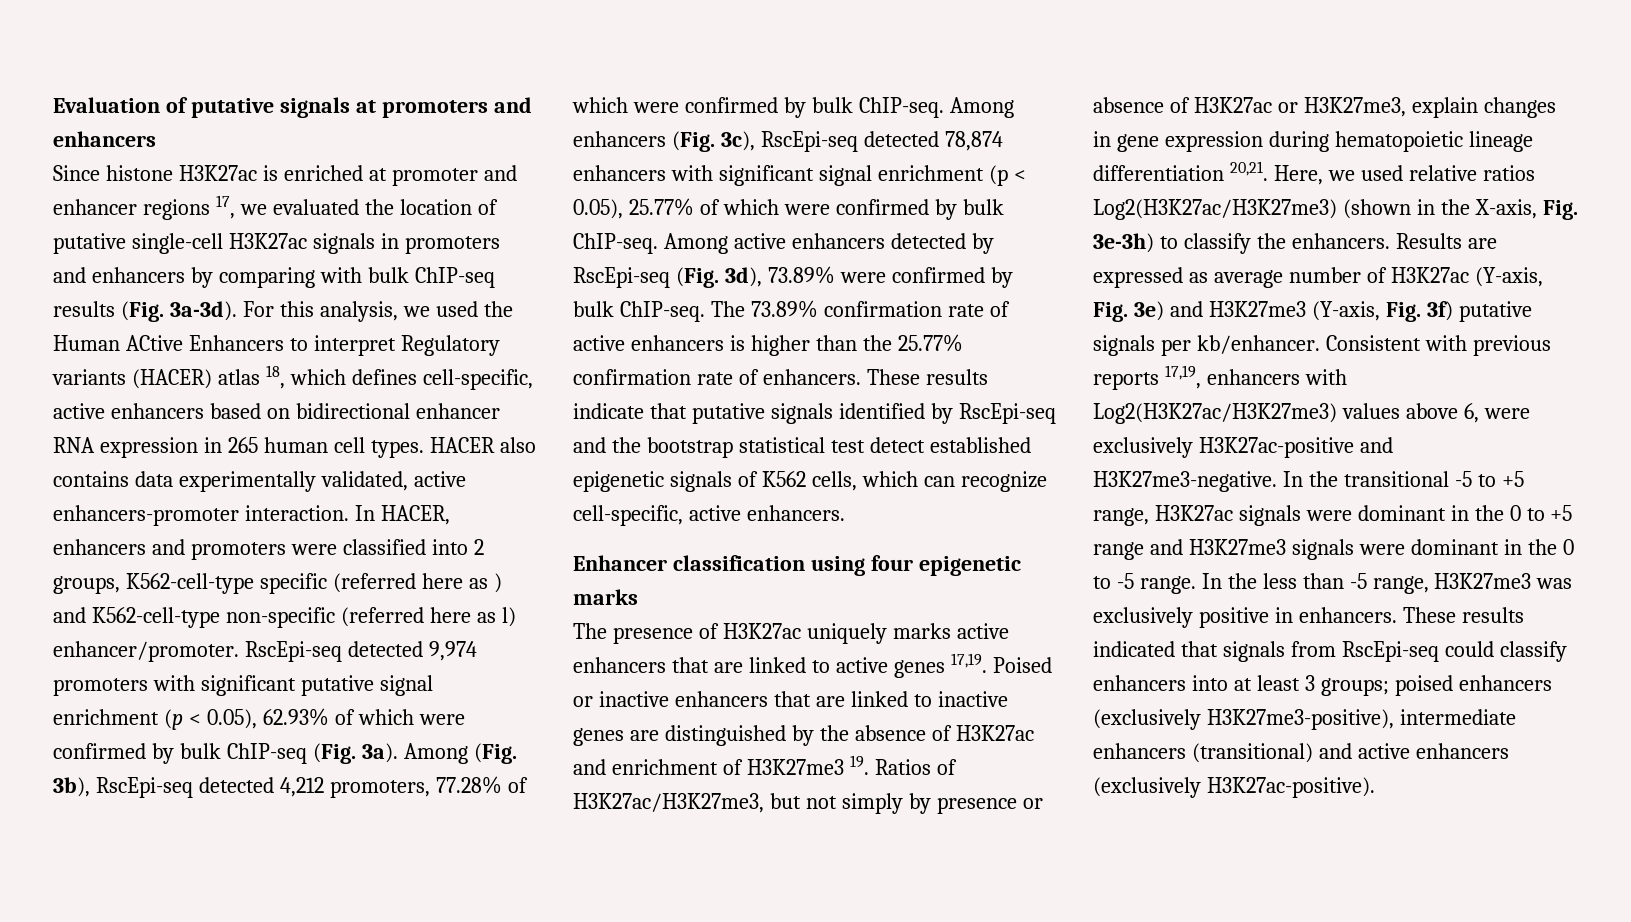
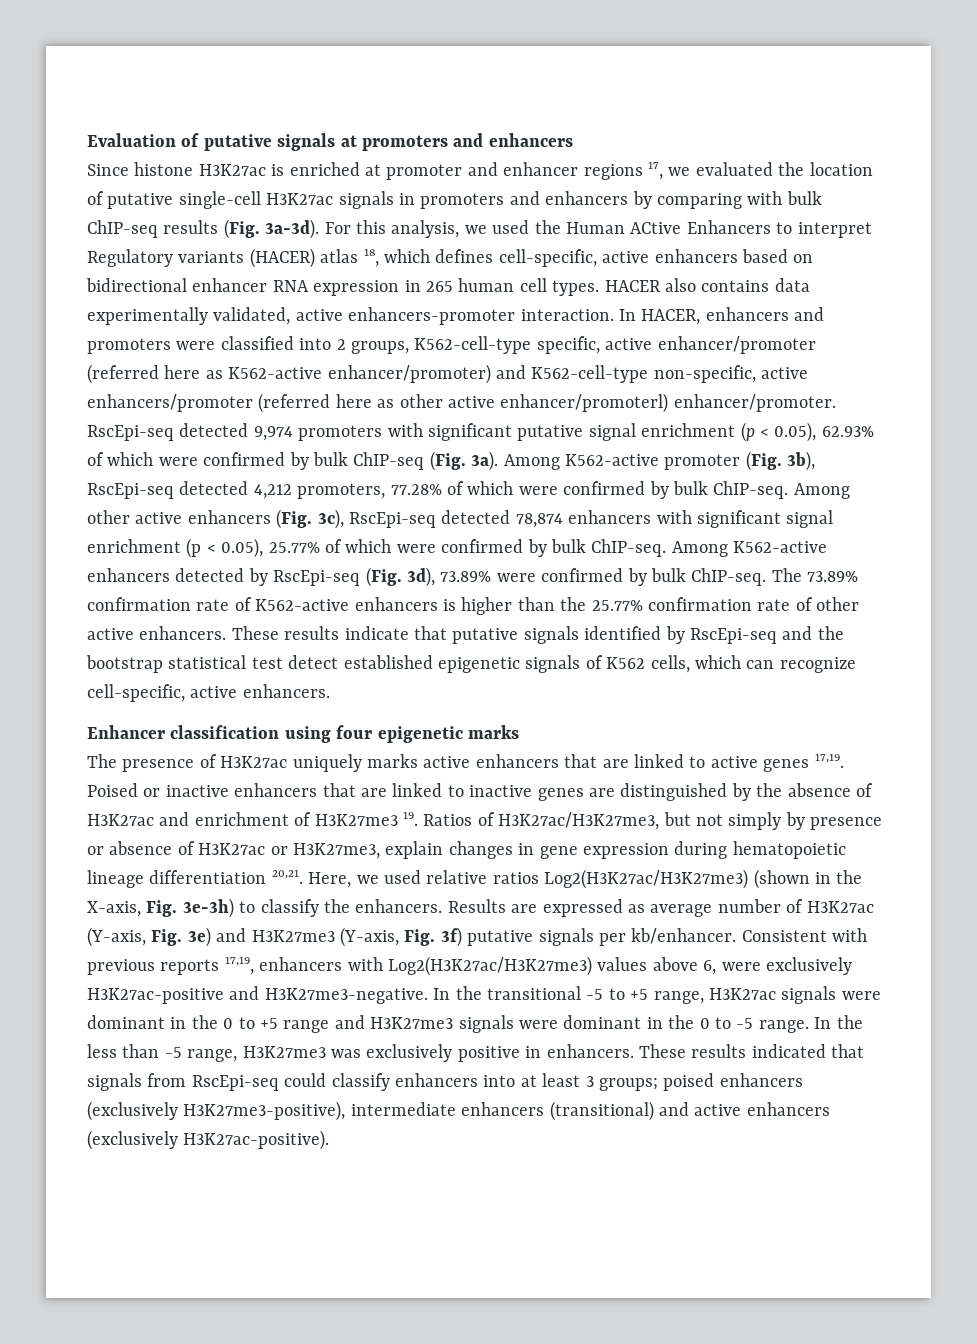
- In HACER, enhancers and promoters were classified into 2 groups, K562-cell-type specific (referred here as ) and K562-cell-type non-specific (referred here as l) enhancer/promoter.
+ In HACER, enhancers and promoters were classified into 2 groups, K562-cell-type specific, active enhancer/promoter (referred here as K562-active enhancer/promoter) and K562-cell-type non-specific, active enhancers/promoter (referred here as other active enhancer/promoterl) enhancer/promoter.
- Among (Fig. 3b), RscEpi-seq detected 4,212 promoters, 77.28% of which were confirmed by bulk ChIP-seq.
+ Among K562-active promoter (Fig. 3b), RscEpi-seq detected 4,212 promoters, 77.28% of which were confirmed by bulk ChIP-seq.
- Among enhancers (Fig. 3c), RscEpi-seq detected 78,874 enhancers with significant signal enrichment (p < 0.05), 25.77% of which were confirmed by bulk ChIP-seq.
+ Among other active enhancers (Fig. 3c), RscEpi-seq detected 78,874 enhancers with significant signal enrichment (p < 0.05), 25.77% of which were confirmed by bulk ChIP-seq.
- Among active enhancers detected by RscEpi-seq (Fig. 3d), 73.89% were confirmed by bulk ChIP-seq.
+ Among K562-active enhancers detected by RscEpi-seq (Fig. 3d), 73.89% were confirmed by bulk ChIP-seq.
- The 73.89% confirmation rate of active enhancers is higher than the 25.77% confirmation rate of enhancers.
+ The 73.89% confirmation rate of K562-active enhancers is higher than the 25.77% confirmation rate of other active enhancers.

